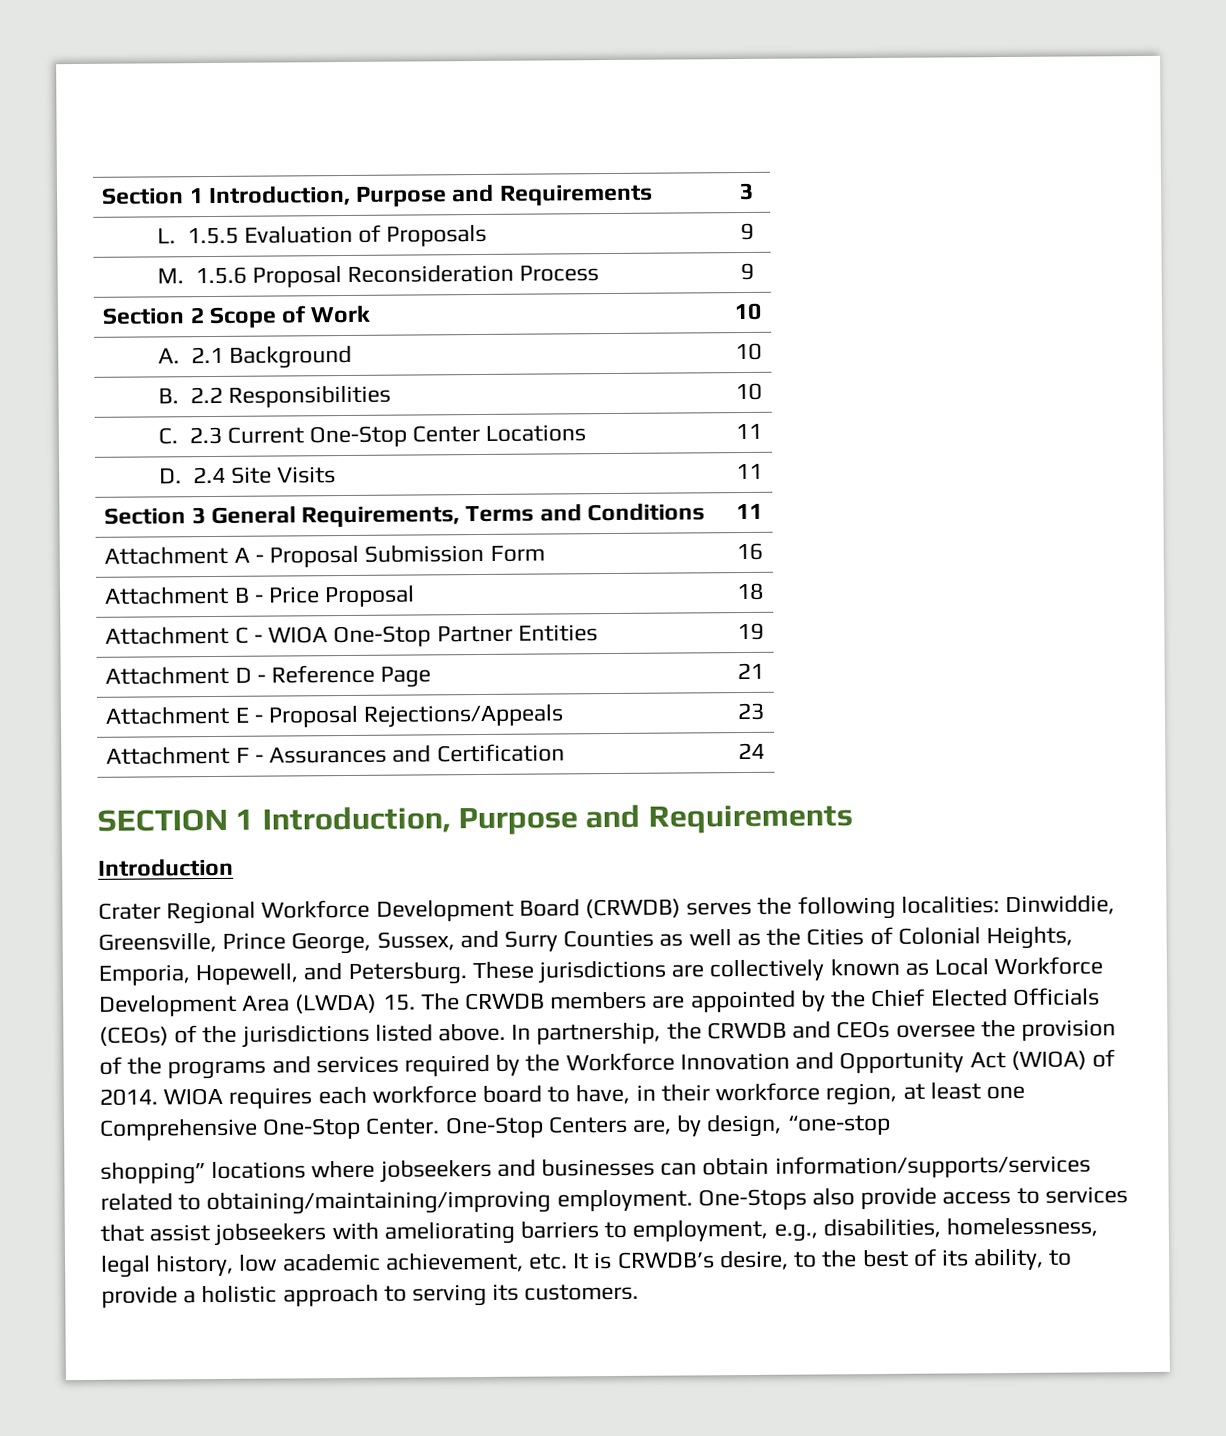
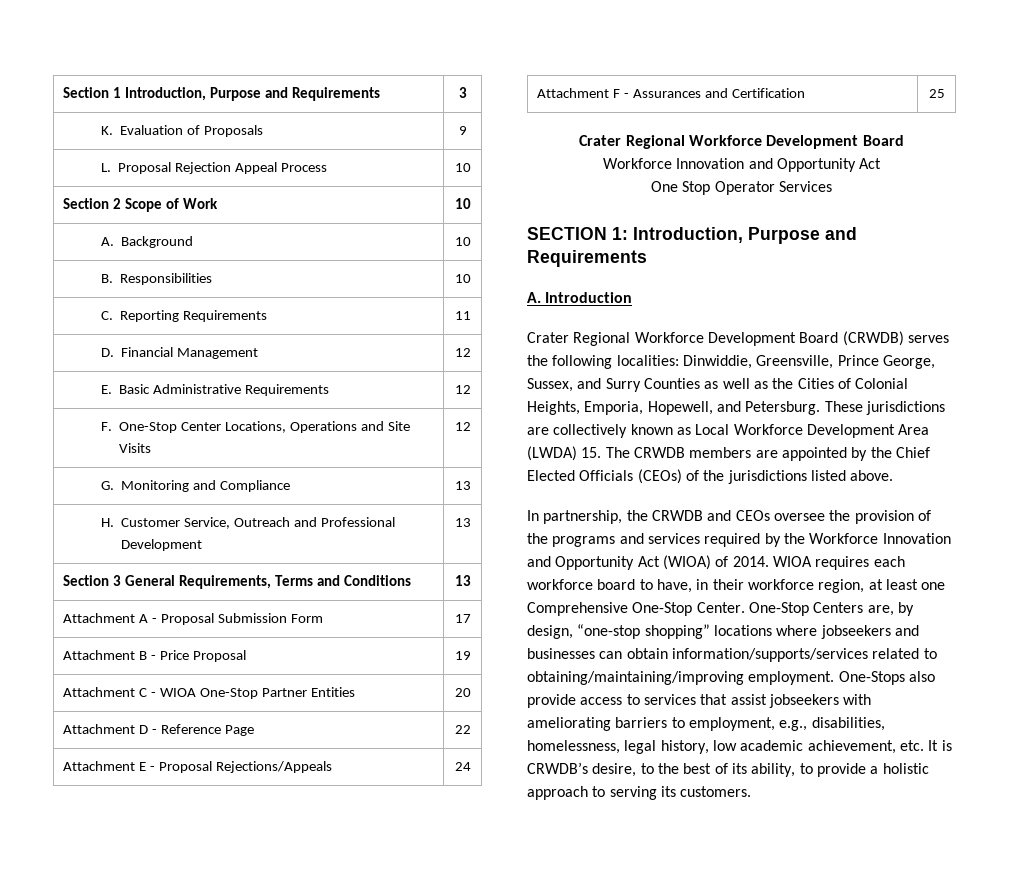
- L. 1.5.5 Evaluation of Proposals | 9
+ K. Evaluation of Proposals | 9
- M. 1.5.6 Proposal Reconsideration Process | 9
+ L. Proposal Rejection Appeal Process | 10
- A. 2.1 Background | 10
+ A. Background | 10
- B. 2.2 Responsibilities | 10
+ B. Responsibilities | 10
- C. 2.3 Current One-Stop Center Locations | 11
- D. 2.4 Site Visits | 11
+ C. Reporting Requirements | 11
+ D. Financial Management | 12
+ E. Basic Administrative Requirements | 12
+ F. One-Stop Center Locations, Operations and Site Visits | 12
+ G. Monitoring and Compliance | 13
+ H. Customer Service, Outreach and Professional Development | 13
- Section 3 General Requirements, Terms and Conditions | 11
+ Section 3 General Requirements, Terms and Conditions | 13
- Attachment A - Proposal Submission Form | 16
+ Attachment A - Proposal Submission Form | 17
- Attachment B - Price Proposal | 18
+ Attachment B - Price Proposal | 19
- Attachment C - WIOA One-Stop Partner Entities | 19
+ Attachment C - WIOA One-Stop Partner Entities | 20
- Attachment D - Reference Page | 21
+ Attachment D - Reference Page | 22
- Attachment E - Proposal Rejections/Appeals | 23
+ Attachment E - Proposal Rejections/Appeals | 24
- Attachment F - Assurances and Certification | 24
+ Attachment F - Assurances and Certification | 25
+ Crater Regional Workforce Development Board
+ Workforce Innovation and Opportunity Act
+ One Stop Operator Services
- SECTION 1 Introduction, Purpose and Requirements
+ SECTION 1: Introduction, Purpose and Requirements
- Introduction
+ A. Introduction
- These jurisdictions are collectively known as Local Workforce Development Area (LWDA) 15. The CRWDB members are appointed by the Chief Elected Officials (CEOs) of the jurisdictions listed above. In partnership, the CRWDB and CEOs oversee the provision of the programs and services required by the Workforce Innovation and Opportunity Act (WIOA) of 2014.
+ These jurisdictions are collectively known as Local Workforce Development Area (LWDA) 15. The CRWDB members are appointed by the Chief Elected Officials (CEOs) of the jurisdictions listed above.
+ In partnership, the CRWDB and CEOs oversee the provision of the programs and services required by the Workforce Innovation and Opportunity Act (WIOA) of 2014.
- One-Stop Centers are, by design, “one-stop
- shopping” locations where jobseekers and businesses can obtain information/supports/services related to obtaining/maintaining/improving employment.
+ One-Stop Centers are, by design, “one-stop shopping” locations where jobseekers and businesses can obtain information/supports/services related to obtaining/maintaining/improving employment.

